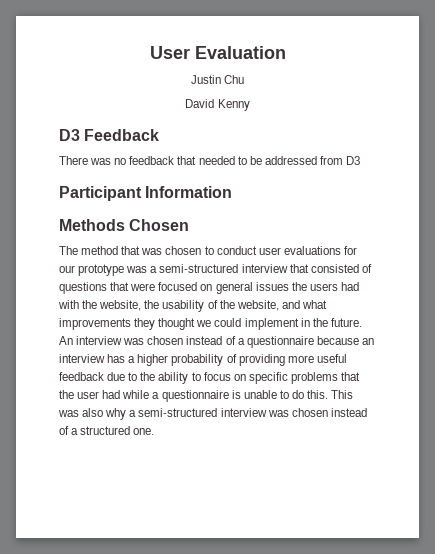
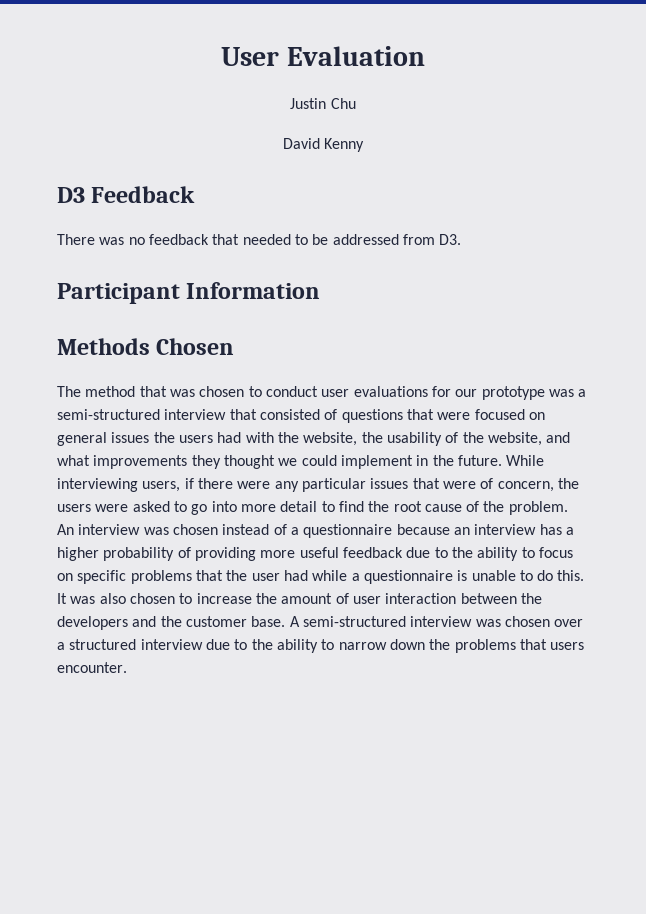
- There was no feedback that needed to be addressed from D3
+ There was no feedback that needed to be addressed from D3.
+ While interviewing users, if there were any particular issues that were of concern, the users were asked to go into more detail to find the root cause of the problem.
- This was also why a semi-structured interview was chosen instead of a structured one.
+ It was also chosen to increase the amount of user interaction between the developers and the customer base. A semi-structured interview was chosen over a structured interview due to the ability to narrow down the problems that users encounter.

